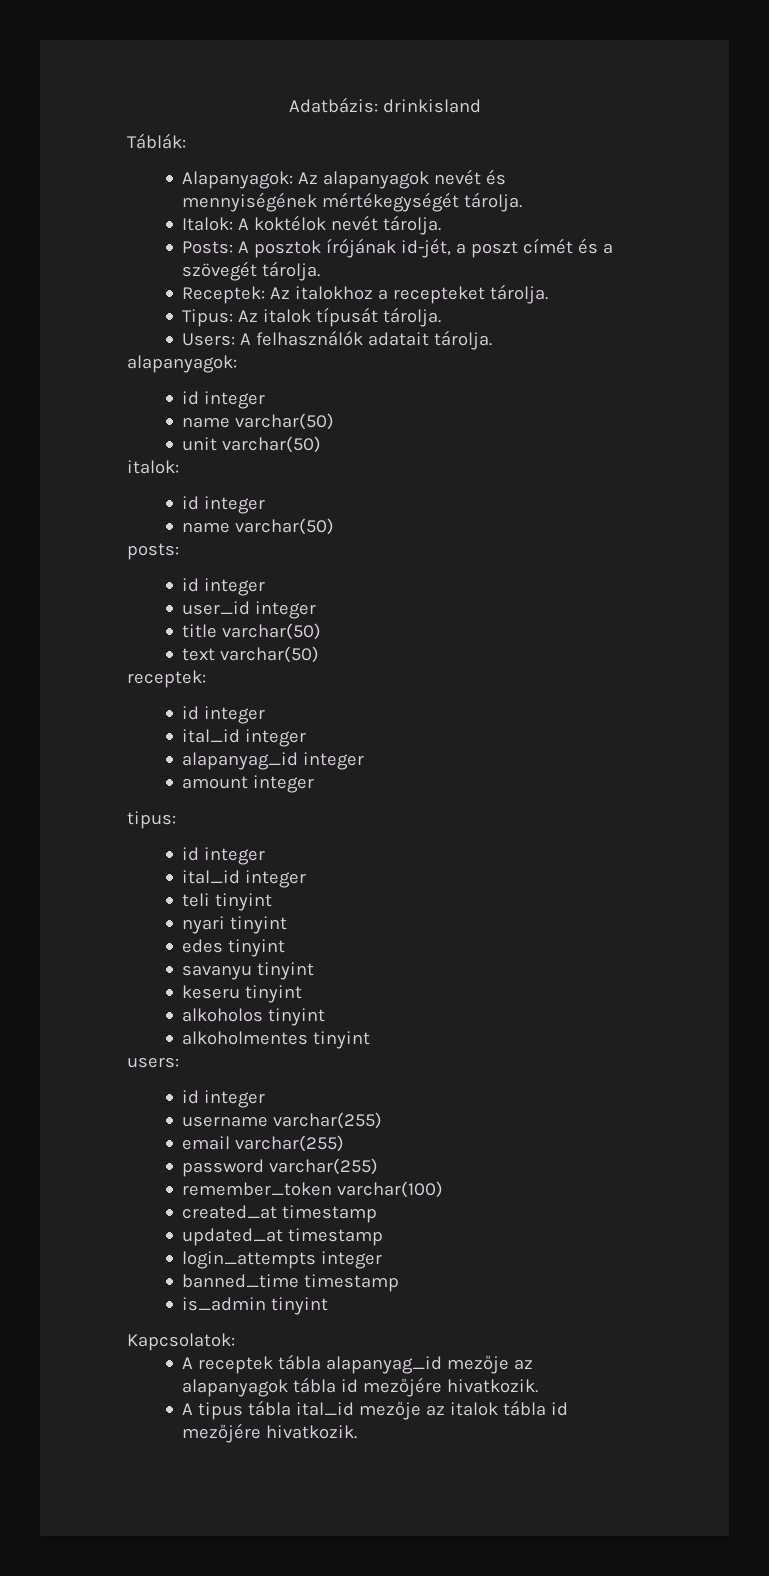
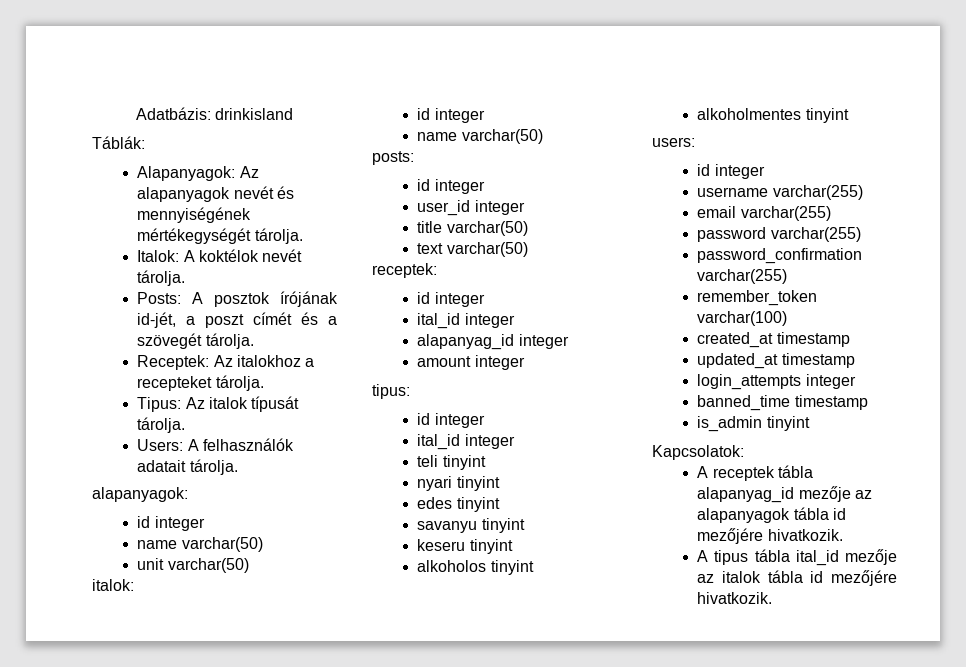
+ password_confirmation varchar(255)

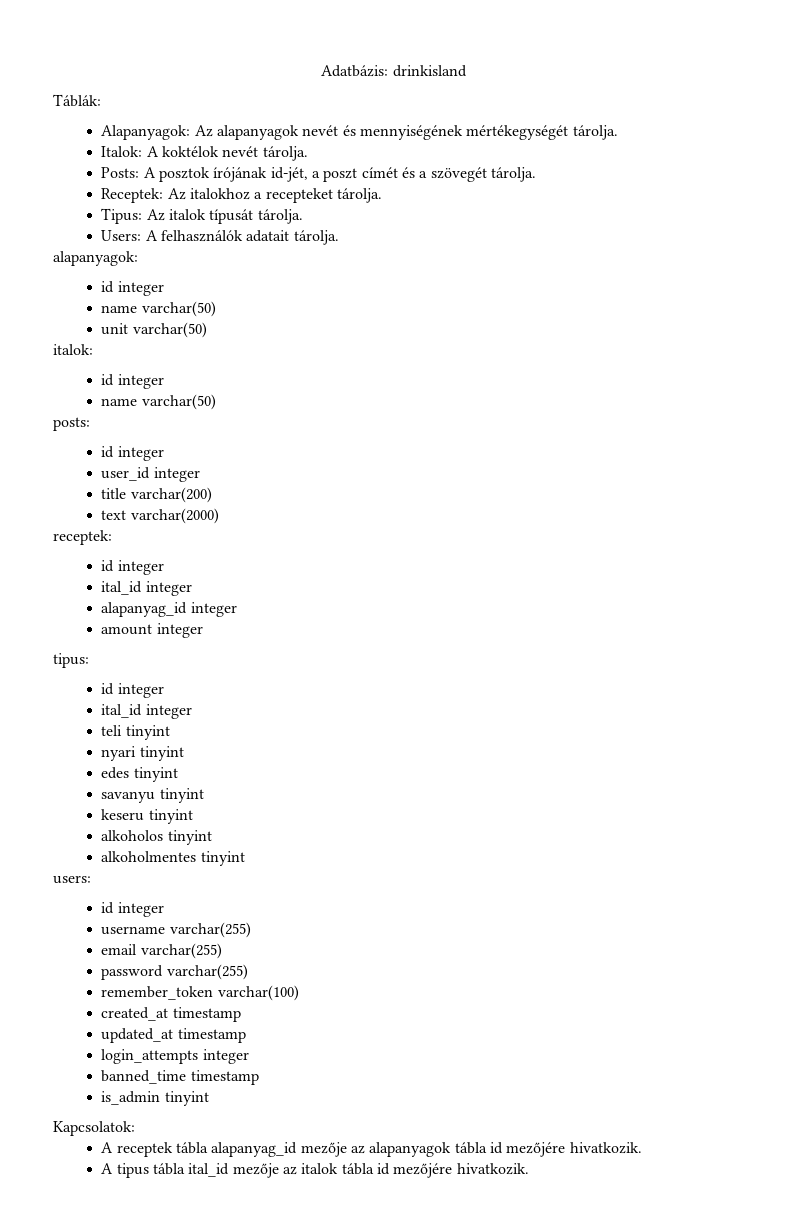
- title varchar(50)
+ title varchar(200)
- text varchar(50)
+ text varchar(2000)
- password_confirmation varchar(255)

